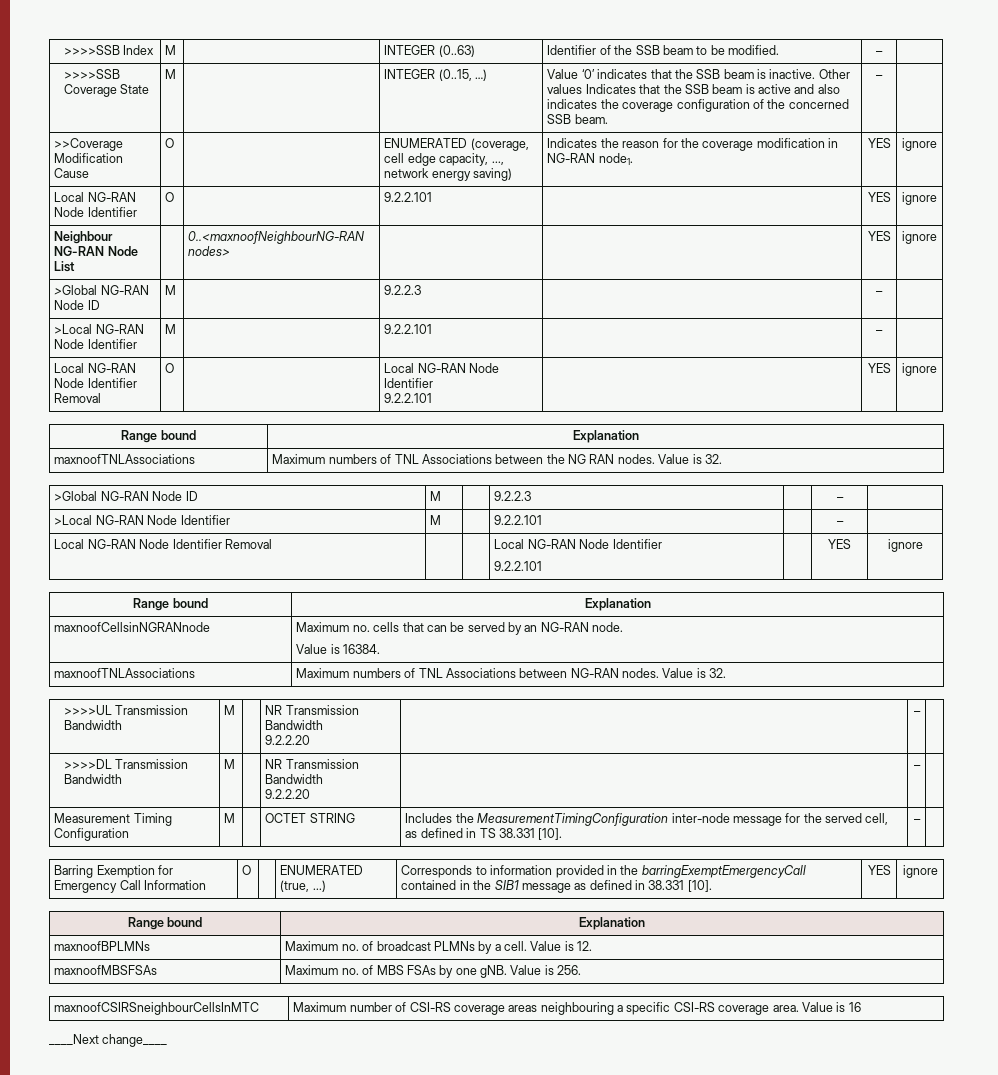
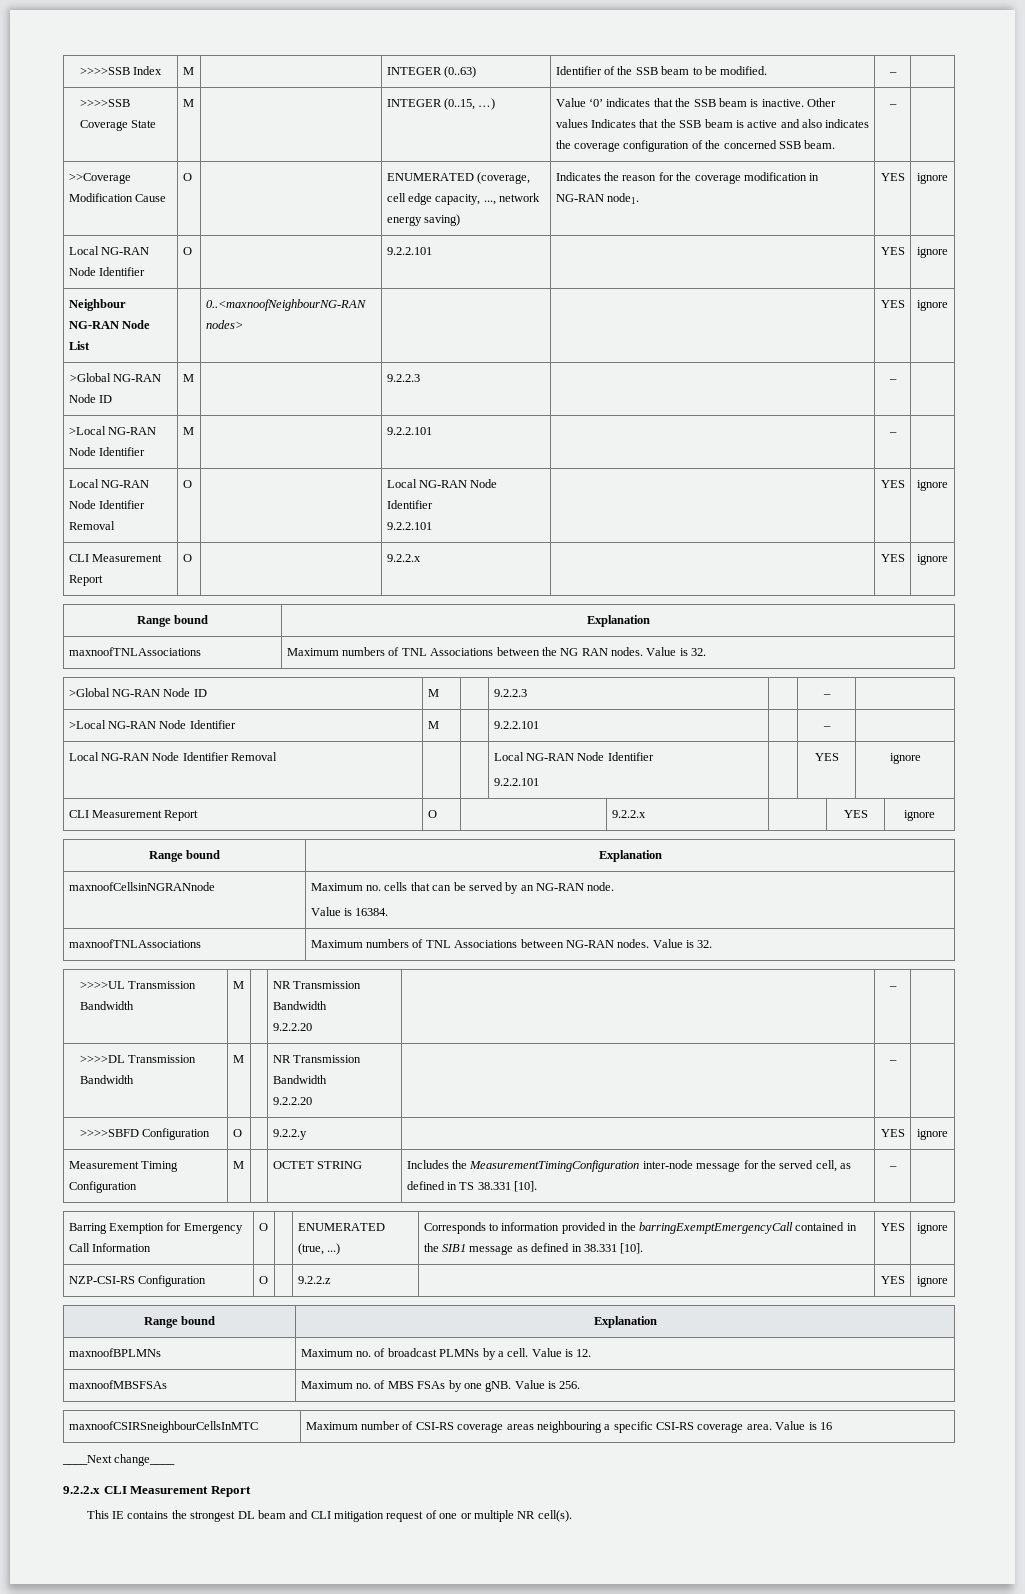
  Local NG-RAN Node Identifier Removal | O | | Local NG-RAN Node Identifier
  9.2.2.101 | | YES | ignore
+ CLI Measurement Report | O | | 9.2.2.x | | YES | ignore
  Local NG-RAN Node Identifier Removal | | | Local NG-RAN Node Identifier
  9.2.2.101 | | YES | ignore
+ CLI Measurement Report | O | | 9.2.2.x | | YES | ignore
+ >>>>SBFD Configuration | O | | 9.2.2.y | | YES | ignore
+ NZP-CSI-RS Configuration | O | | 9.2.2.z | | YES | ignore
+ 9.2.2.x CLI Measurement Report
+ This IE contains the strongest DL beam and CLI mitigation request of one or multiple NR cell(s).

